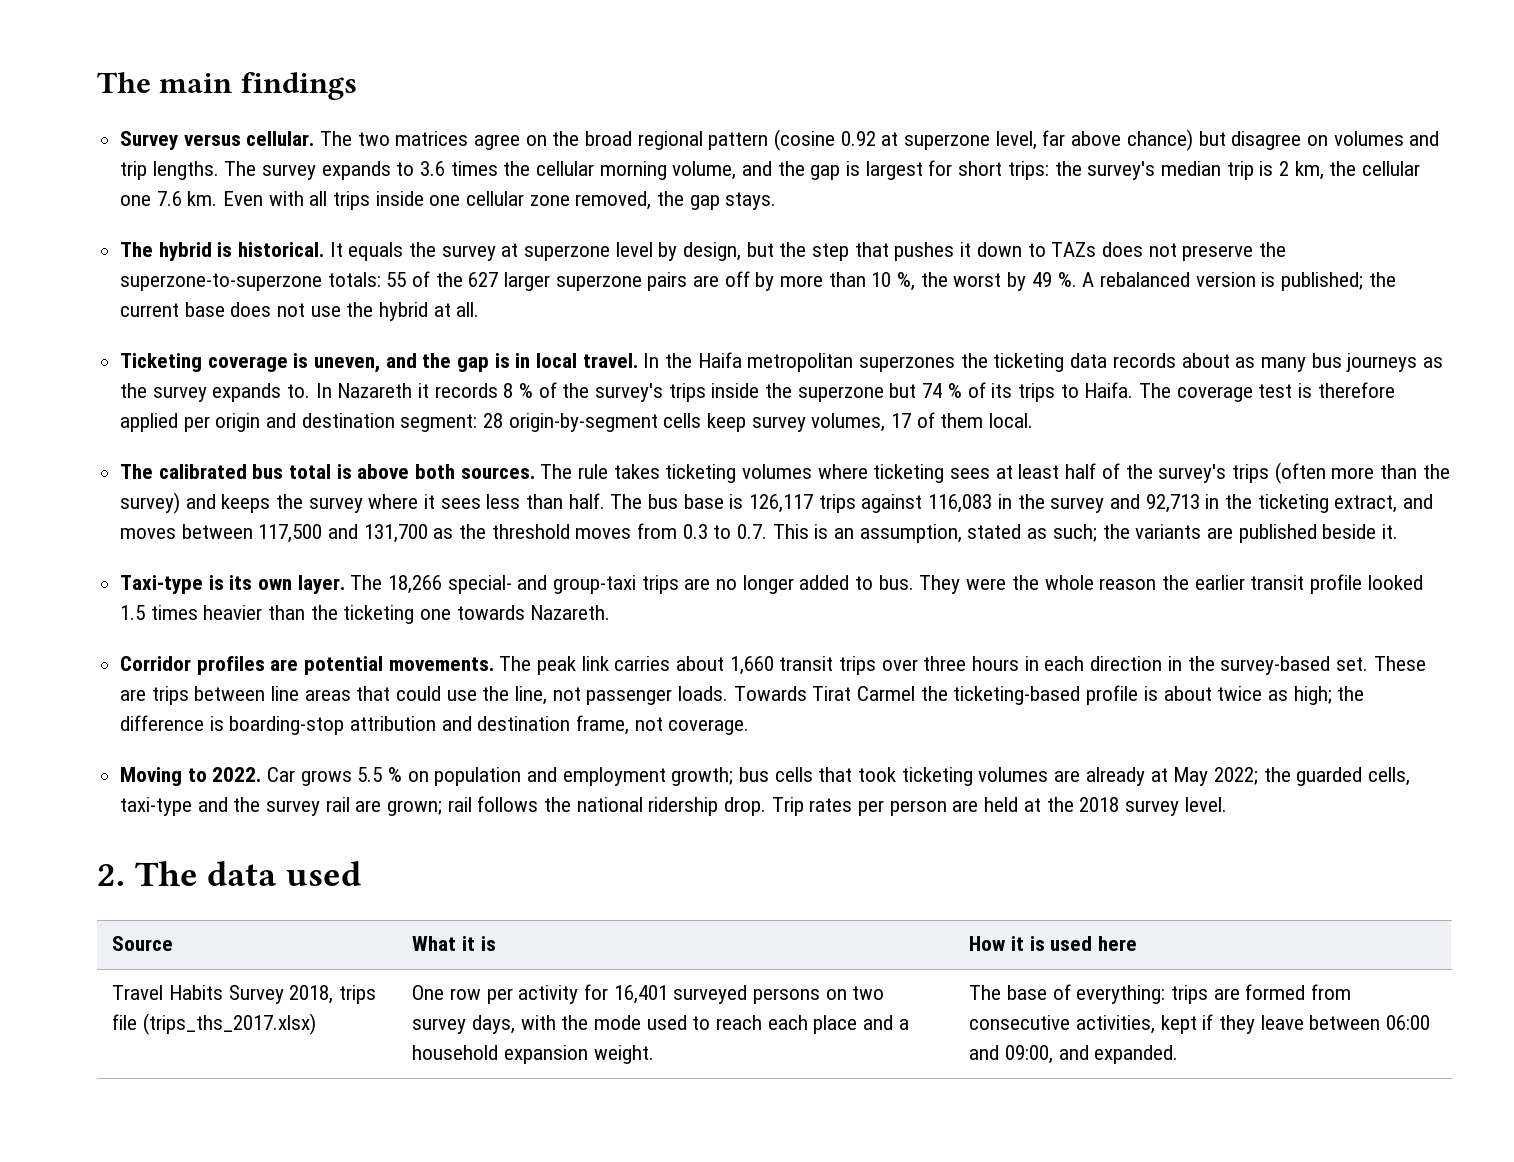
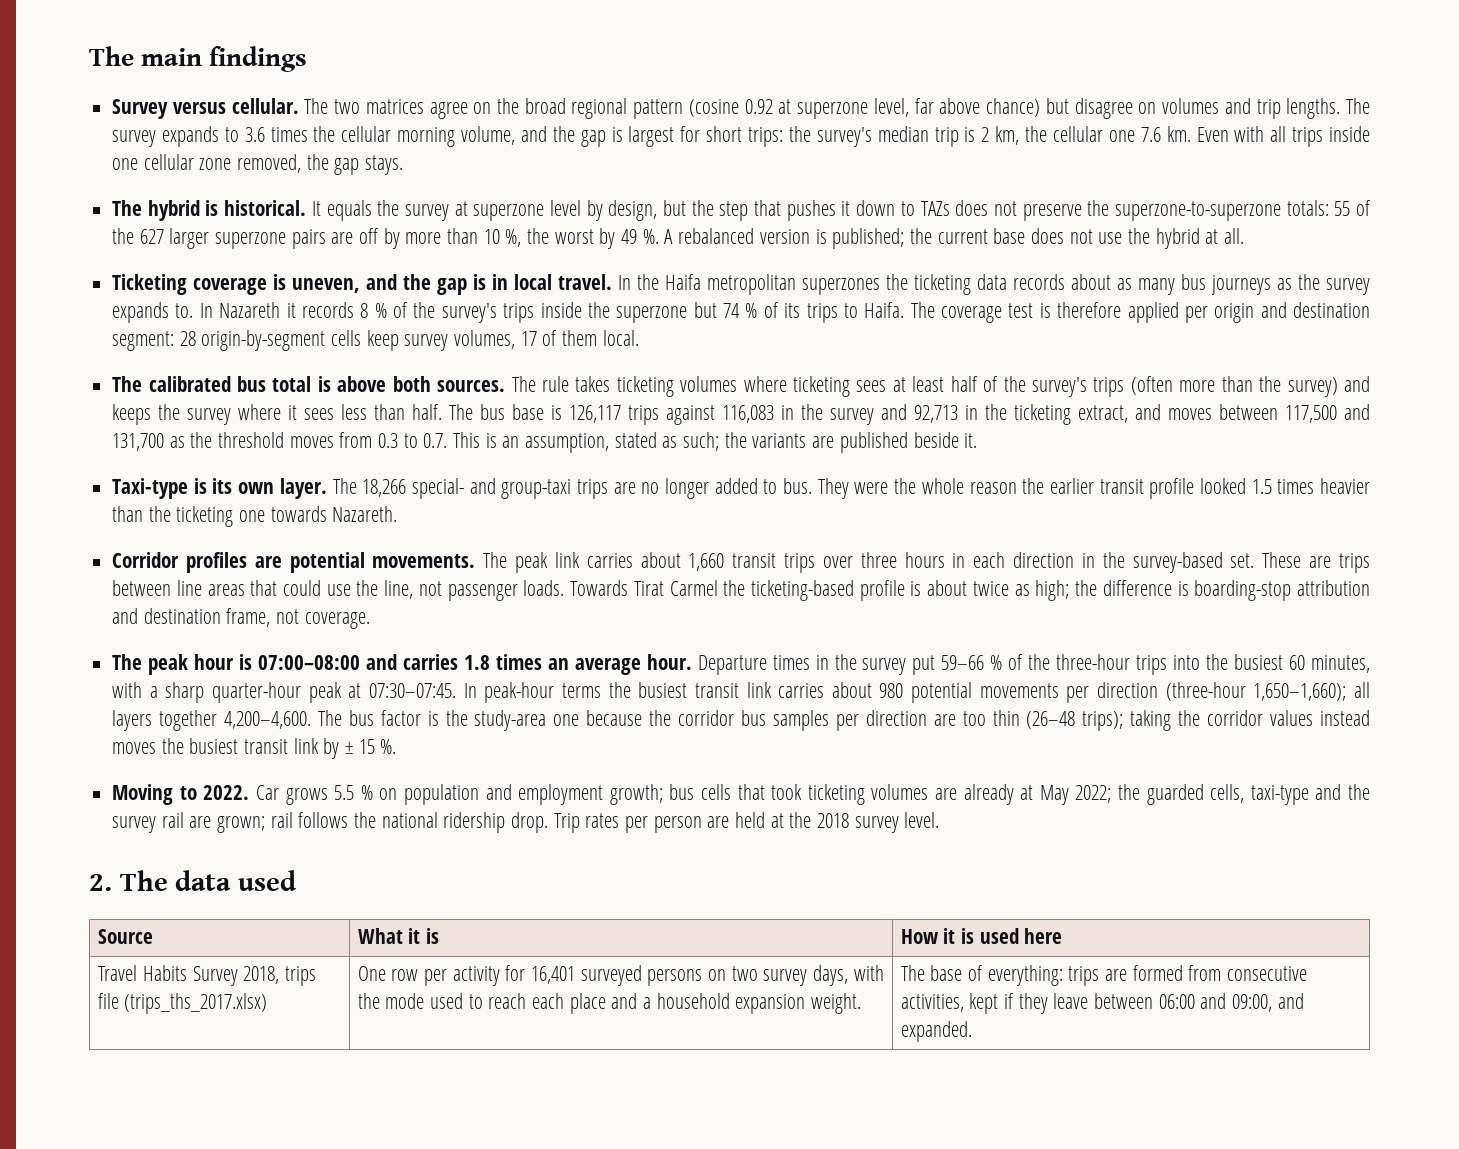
+ The peak hour is 07:00–08:00 and carries 1.8 times an average hour. Departure times in the survey put 59–66 % of the three-hour trips into the busiest 60 minutes, with a sharp quarter-hour peak at 07:30–07:45. In peak-hour terms the busiest transit link carries about 980 potential movements per direction (three-hour 1,650–1,660); all layers together 4,200–4,600. The bus factor is the study-area one because the corridor bus samples per direction are too thin (26–48 trips); taking the corridor values instead moves the busiest transit link by ± 15 %.

